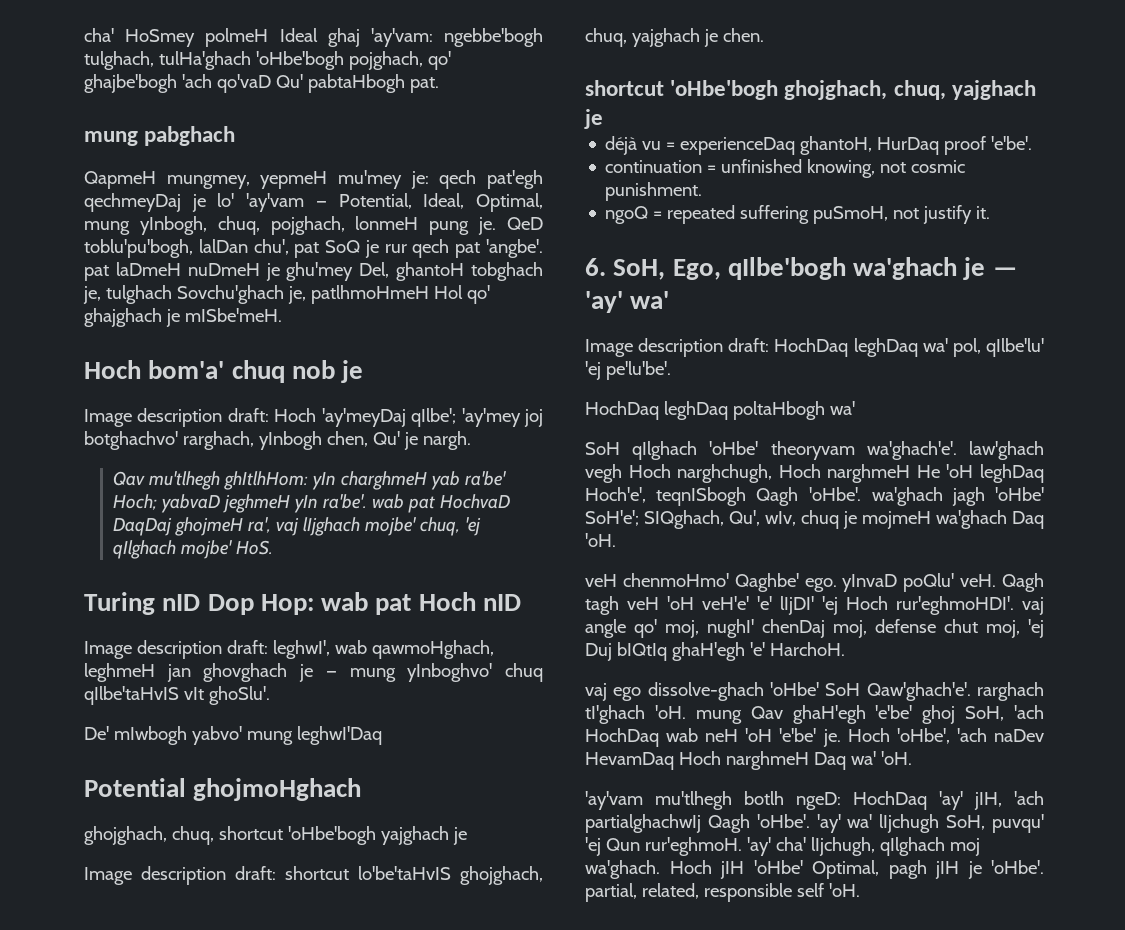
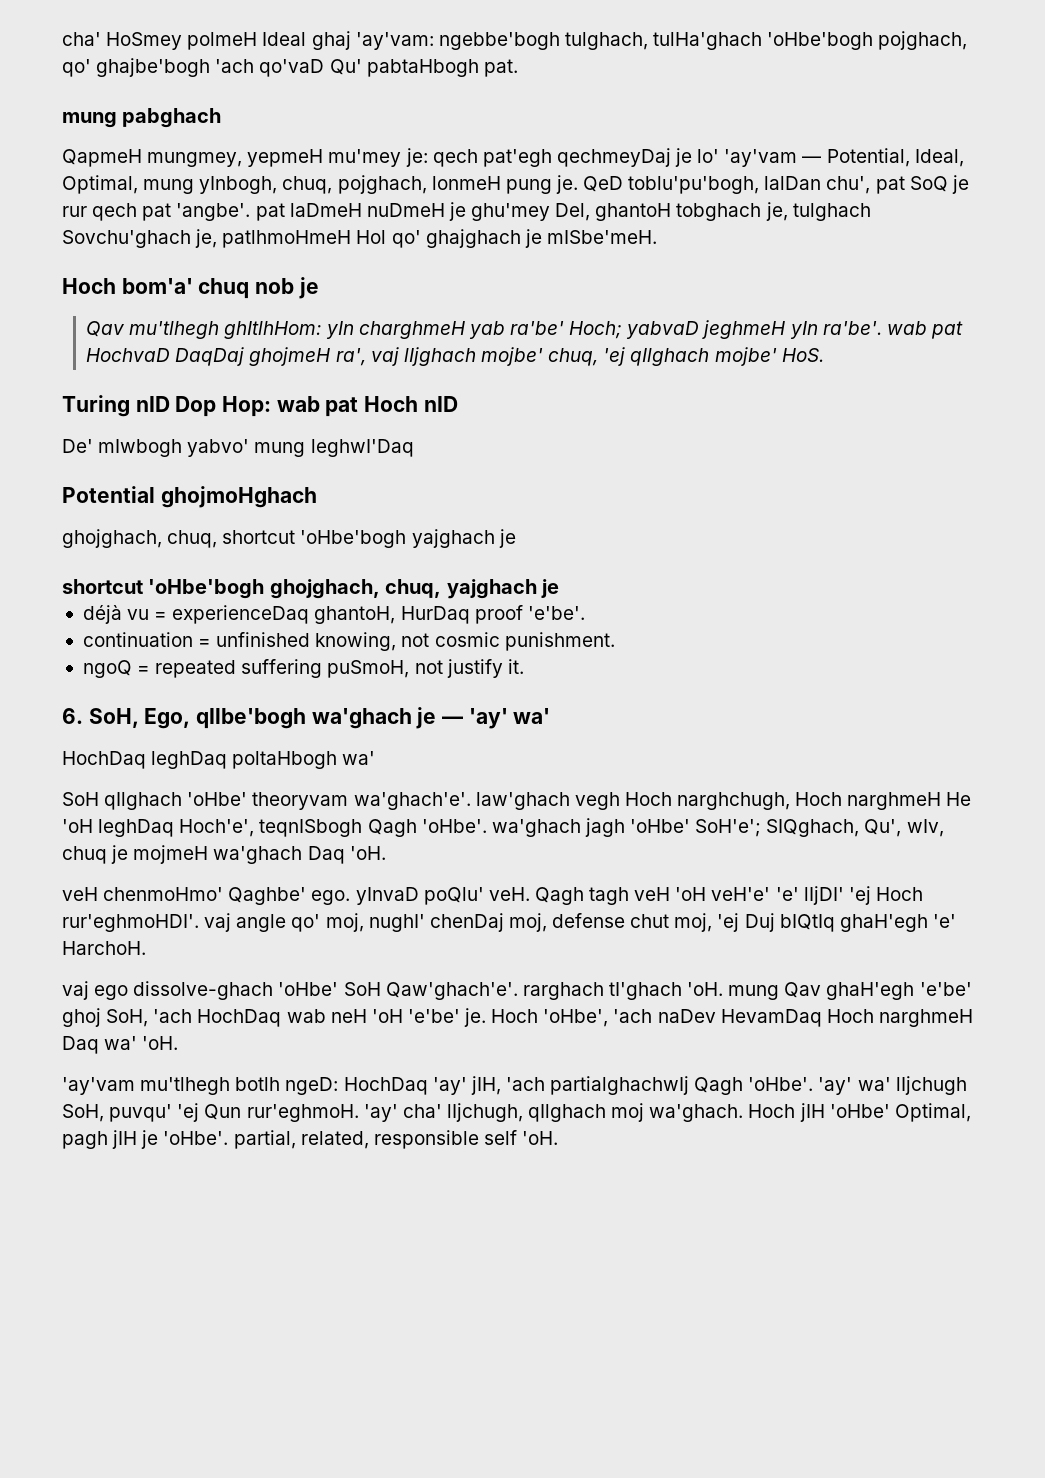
- Image description draft: Hoch 'ay'meyDaj qIlbe'; 'ay'mey joj botghachvo' rarghach, yInbogh chen, Qu' je nargh.
- Image description draft: leghwI', wab qawmoHghach, leghmeH jan ghovghach je — mung yInboghvo' chuq qIlbe'taHvIS vIt ghoSlu'.
- Image description draft: shortcut lo'be'taHvIS ghojghach, chuq, yajghach je chen.
- Image description draft: HochDaq leghDaq wa' pol, qIlbe'lu' 'ej pe'lu'be'.

